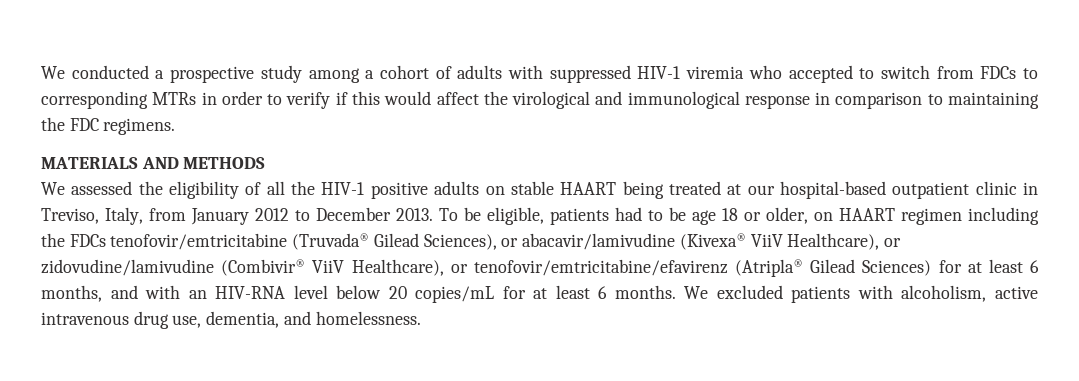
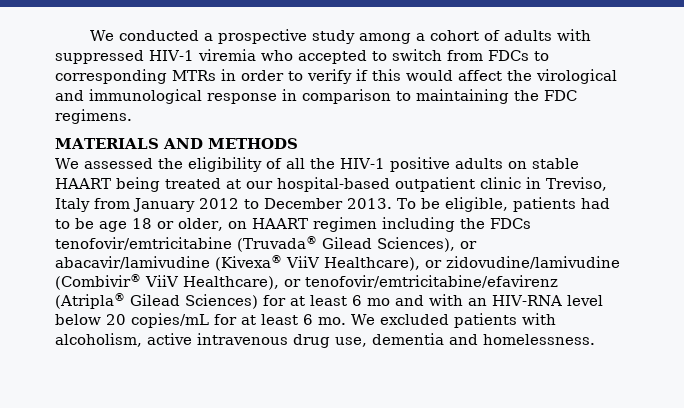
- We assessed the eligibility of all the HIV-1 positive adults on stable HAART being treated at our hospital-based outpatient clinic in Treviso, Italy, from January 2012 to December 2013.
+ We assessed the eligibility of all the HIV-1 positive adults on stable HAART being treated at our hospital-based outpatient clinic in Treviso, Italy from January 2012 to December 2013.
- To be eligible, patients had to be age 18 or older, on HAART regimen including the FDCs tenofovir/emtricitabine (Truvada® Gilead Sciences), or abacavir/lamivudine (Kivexa® ViiV Healthcare), or zidovudine/lamivudine (Combivir® ViiV Healthcare), or tenofovir/emtricitabine/efavirenz (Atripla® Gilead Sciences) for at least 6 months, and with an HIV-RNA level below 20 copies/mL for at least 6 months.
+ To be eligible, patients had to be age 18 or older, on HAART regimen including the FDCs tenofovir/emtricitabine (Truvada® Gilead Sciences), or abacavir/lamivudine (Kivexa® ViiV Healthcare), or zidovudine/lamivudine (Combivir® ViiV Healthcare), or tenofovir/emtricitabine/efavirenz (Atripla® Gilead Sciences) for at least 6 mo and with an HIV-RNA level below 20 copies/mL for at least 6 mo.
- We excluded patients with alcoholism, active intravenous drug use, dementia, and homelessness.
+ We excluded patients with alcoholism, active intravenous drug use, dementia and homelessness.

